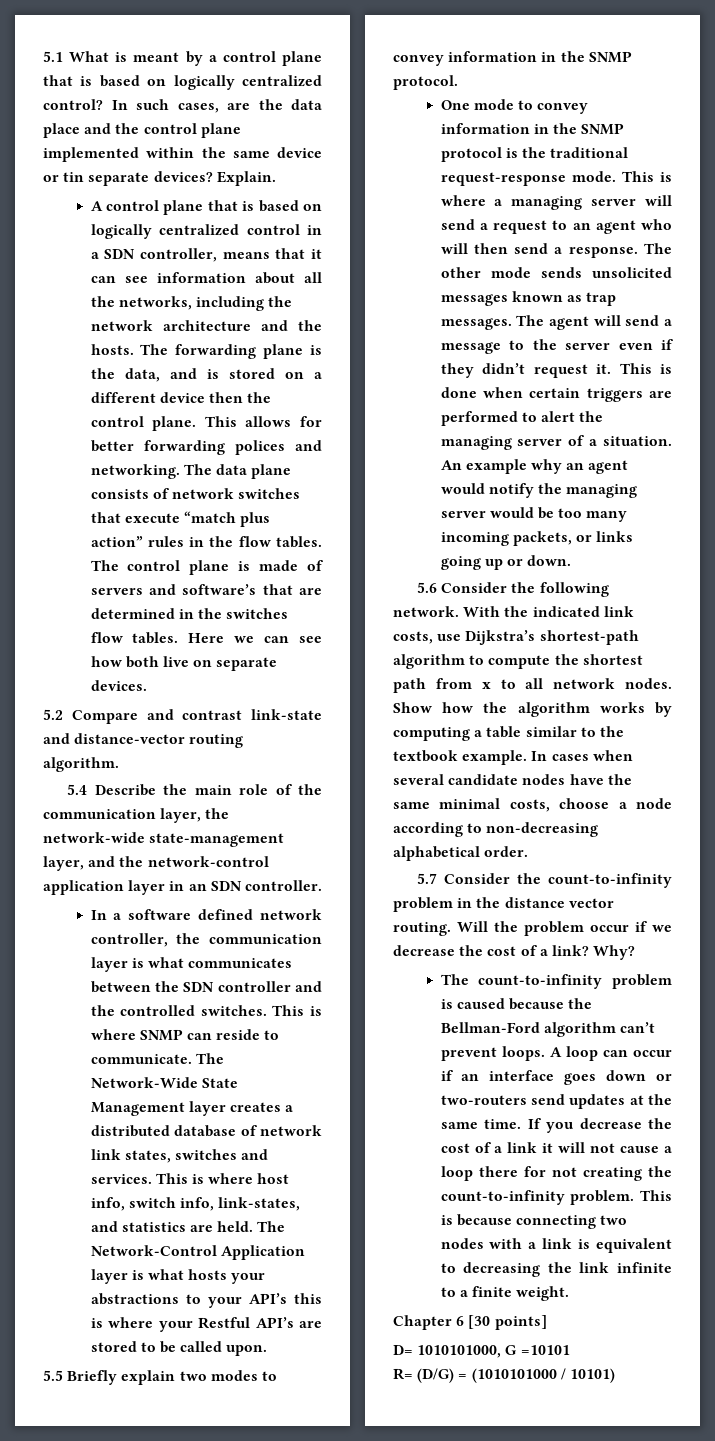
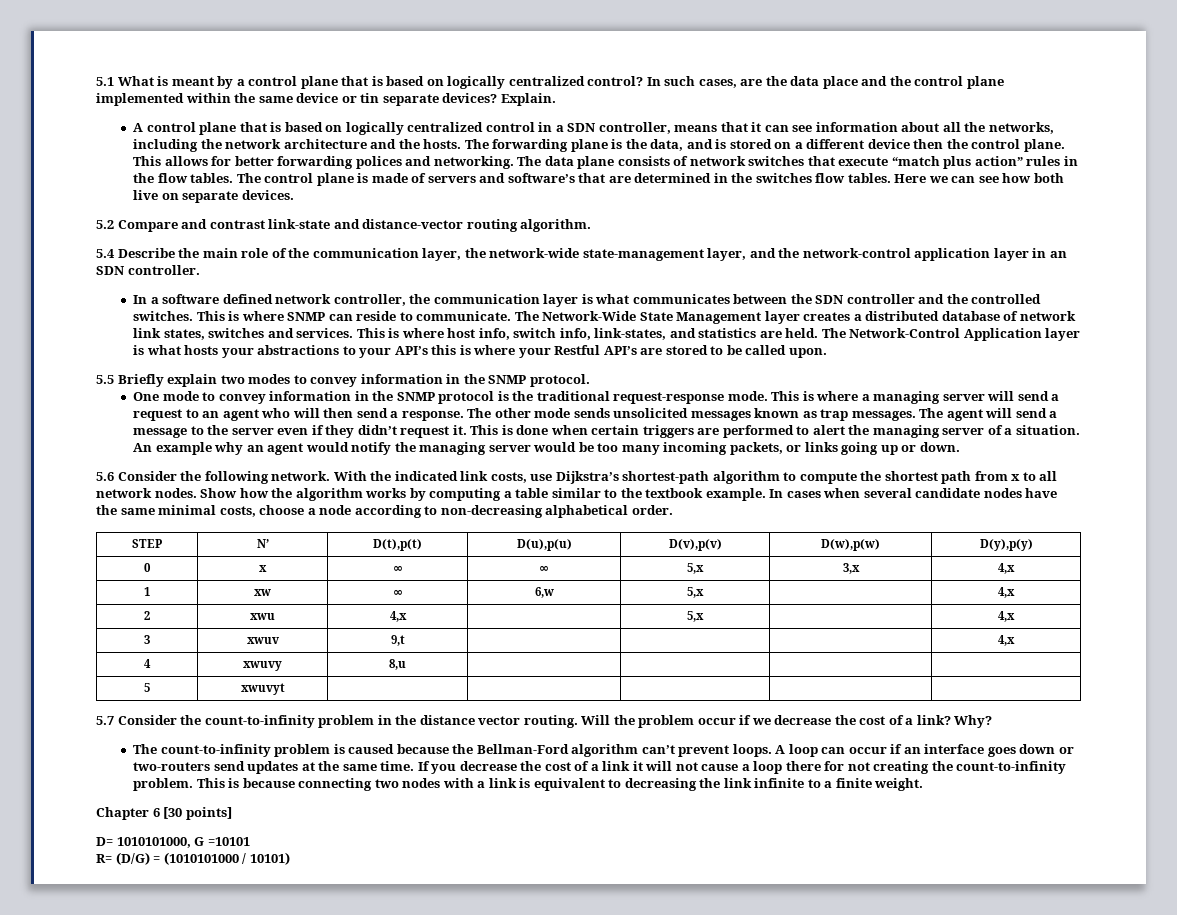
+ STEP | N’ | D(t),p(t) | D(u),p(u) | D(v),p(v) | D(w),p(w) | D(y),p(y)
+ 0 | x | ∞ | ∞ | 5,x | 3,x | 4,x
+ 1 | xw | ∞ | 6,w | 5,x | | 4,x
+ 2 | xwu | 4,x | | 5,x | | 4,x
+ 3 | xwuv | 9,t | | | | 4,x
+ 4 | xwuvy | 8,u | | | |
+ 5 | xwuvyt | | | | |

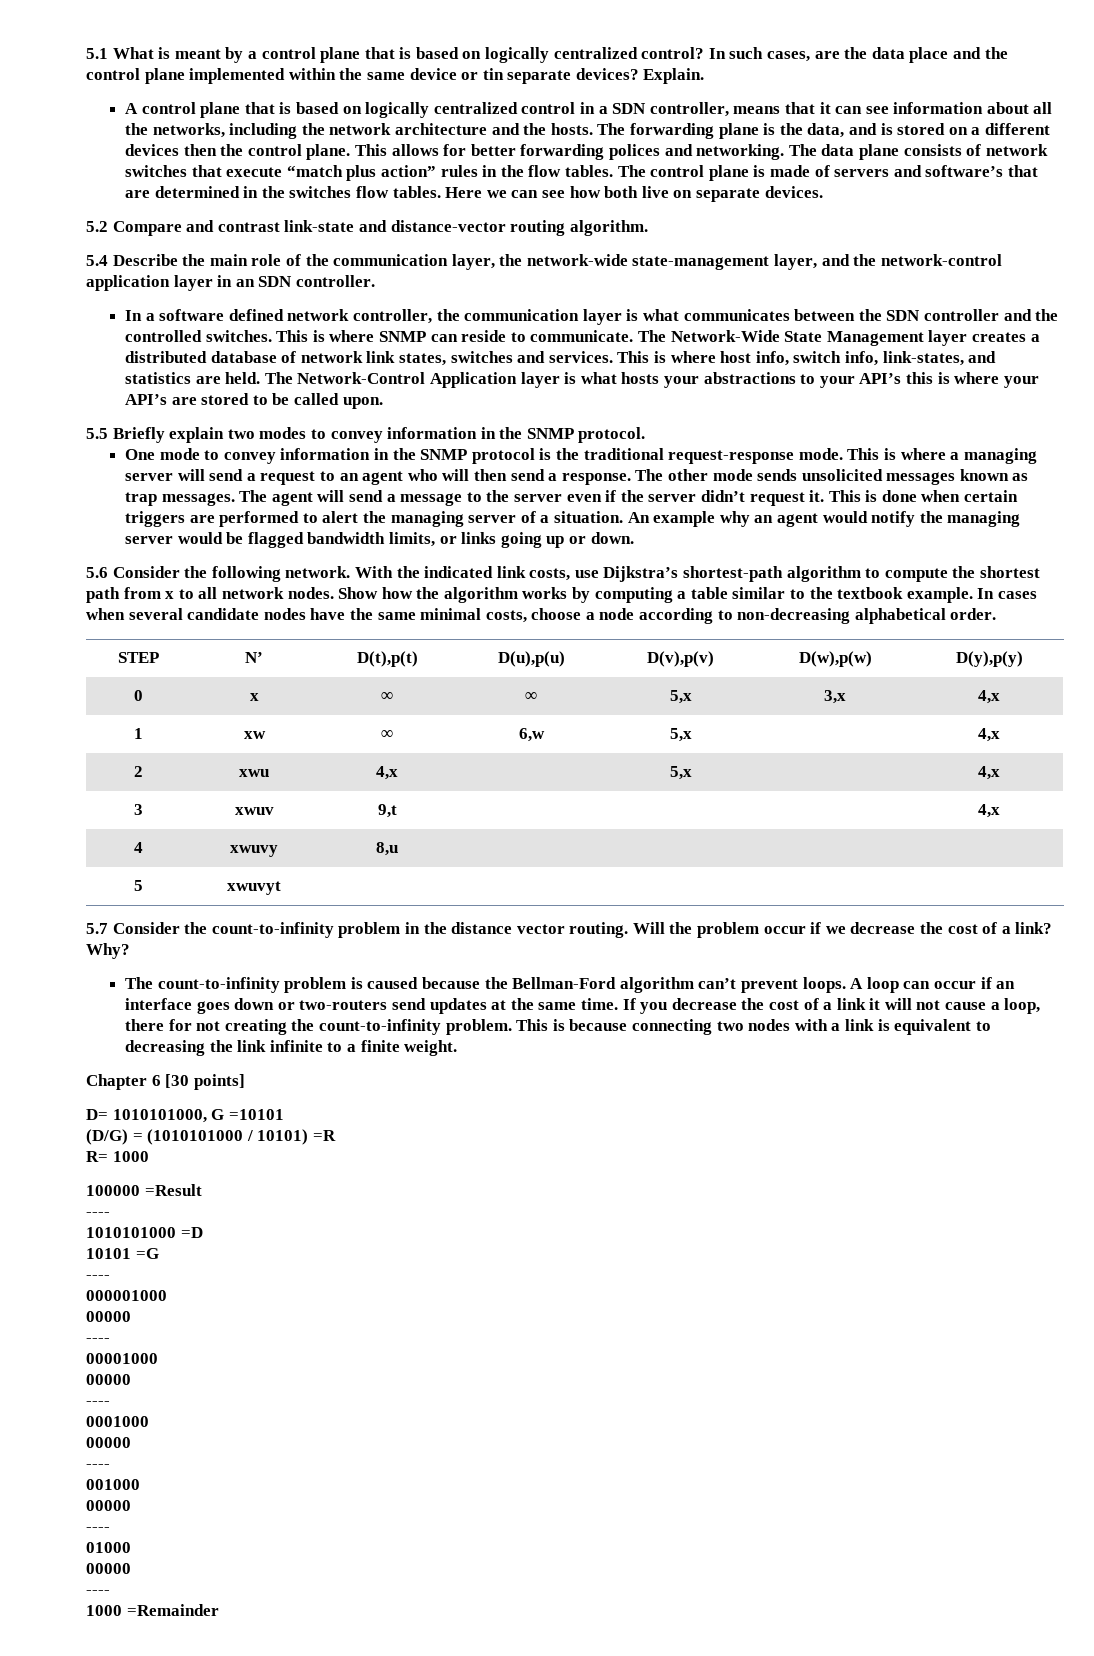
- The forwarding plane is the data, and is stored on a different device then the control plane.
+ The forwarding plane is the data, and is stored on a different devices then the control plane.
- The Network-Control Application layer is what hosts your abstractions to your API’s this is where your Restful API’s are stored to be called upon.
+ The Network-Control Application layer is what hosts your abstractions to your API’s this is where your API’s are stored to be called upon.
- The agent will send a message to the server even if they didn’t request it.
+ The agent will send a message to the server even if the server didn’t request it.
- An example why an agent would notify the managing server would be too many incoming packets, or links going up or down.
+ An example why an agent would notify the managing server would be flagged bandwidth limits, or links going up or down.
- If you decrease the cost of a link it will not cause a loop there for not creating the count-to-infinity problem.
+ If you decrease the cost of a link it will not cause a loop, there for not creating the count-to-infinity problem.
- R= (D/G) = (1010101000 / 10101)
+ (D/G) = (1010101000 / 10101) =R
+ R= 1000
+ 100000 =Result
+ ----
+ 1010101000 =D
+ 10101 =G
+ ----
+ 000001000
+ 00000
+ ----
+ 00001000
+ 00000
+ ----
+ 0001000
+ 00000
+ ----
+ 001000
+ 00000
+ ----
+ 01000
+ 00000
+ ----
+ 1000 =Remainder

